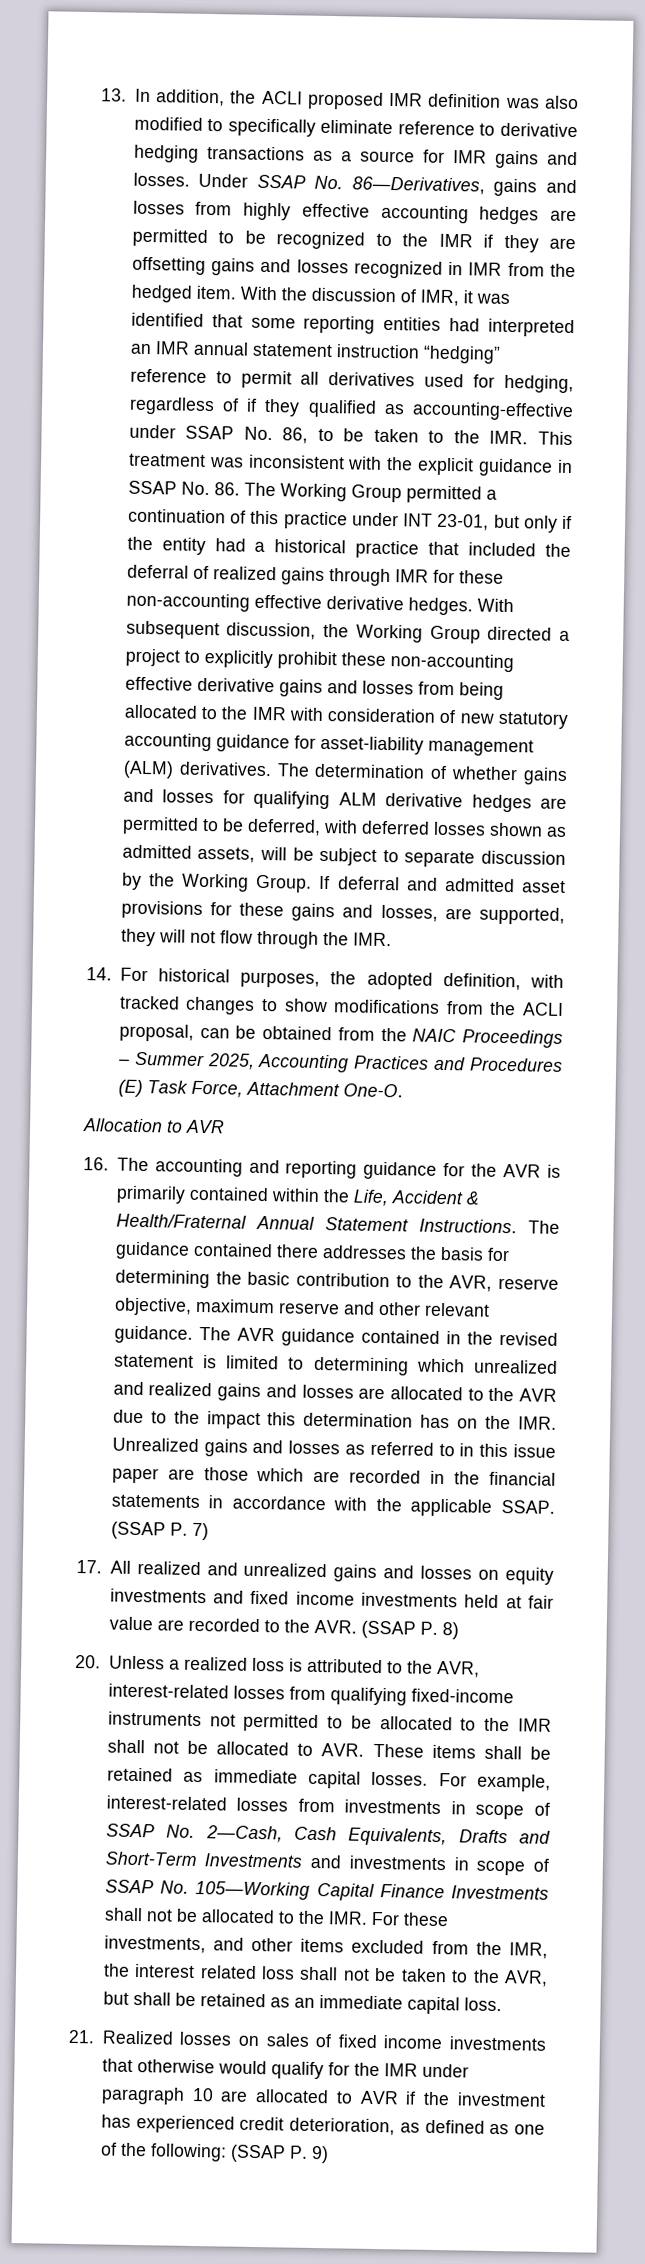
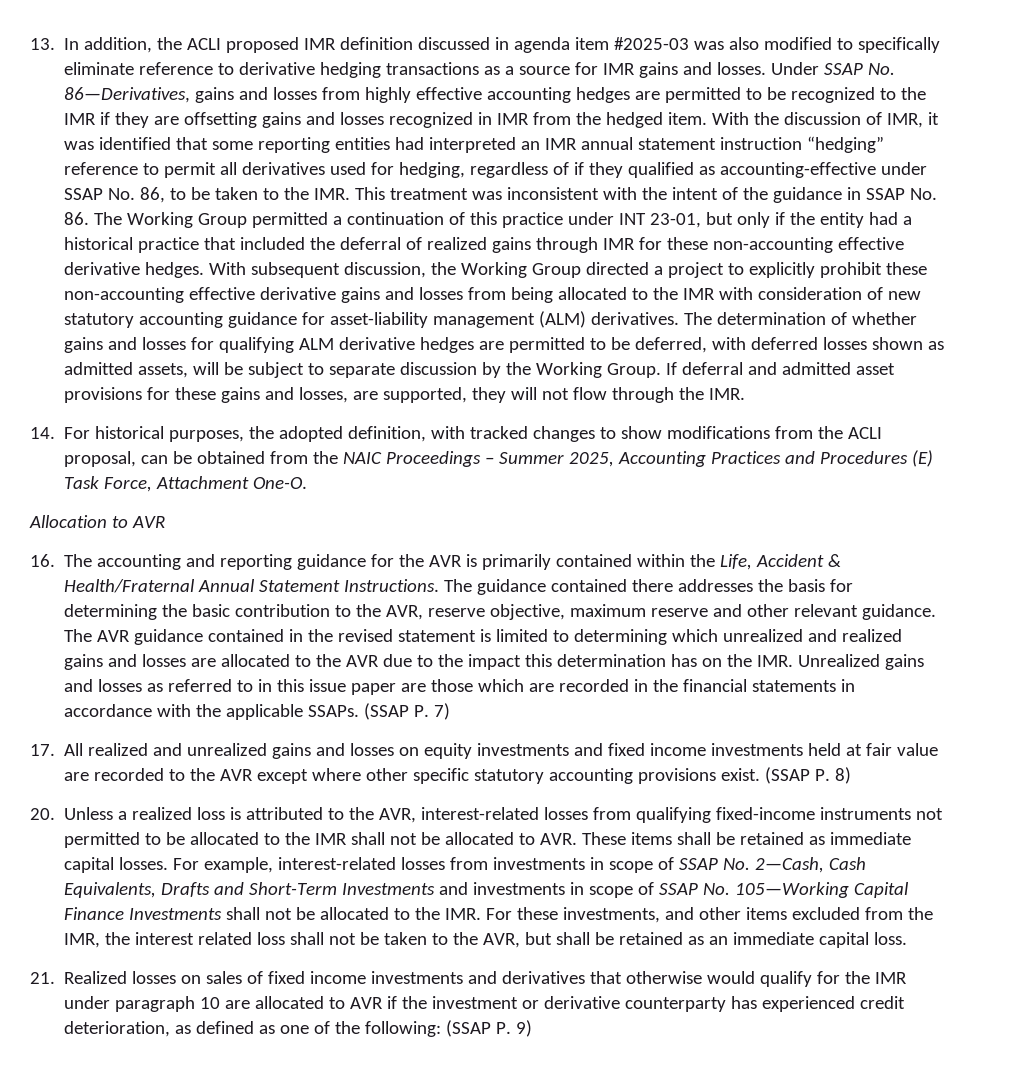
- 13. In addition, the ACLI proposed IMR definition was also modified to specifically eliminate reference to derivative hedging transactions as a source for IMR gains and losses.
+ 13. In addition, the ACLI proposed IMR definition discussed in agenda item #2025-03 was also modified to specifically eliminate reference to derivative hedging transactions as a source for IMR gains and losses.
- With the discussion of IMR, it was identified that some reporting entities had interpreted an IMR annual statement instruction “hedging” reference to permit all derivatives used for hedging, regardless of if they qualified as accounting-effective under SSAP No. 86, to be taken to the IMR. This treatment was inconsistent with the explicit guidance in SSAP No. 86. The Working Group permitted a continuation of this practice under INT 23-01, but only if the entity had a historical practice that included the deferral of realized gains through IMR for these non-accounting effective derivative hedges.
+ With the discussion of IMR, it was identified that some reporting entities had interpreted an IMR annual statement instruction “hedging” reference to permit all derivatives used for hedging, regardless of if they qualified as accounting-effective under SSAP No. 86, to be taken to the IMR. This treatment was inconsistent with the intent of the guidance in SSAP No. 86. The Working Group permitted a continuation of this practice under INT 23-01, but only if the entity had a historical practice that included the deferral of realized gains through IMR for these non-accounting effective derivative hedges.
- The AVR guidance contained in the revised statement is limited to determining which unrealized and realized gains and losses are allocated to the AVR due to the impact this determination has on the IMR. Unrealized gains and losses as referred to in this issue paper are those which are recorded in the financial statements in accordance with the applicable SSAP.
+ The AVR guidance contained in the revised statement is limited to determining which unrealized and realized gains and losses are allocated to the AVR due to the impact this determination has on the IMR. Unrealized gains and losses as referred to in this issue paper are those which are recorded in the financial statements in accordance with the applicable SSAPs.
- 17. All realized and unrealized gains and losses on equity investments and fixed income investments held at fair value are recorded to the AVR. (SSAP P. 8)
+ 17. All realized and unrealized gains and losses on equity investments and fixed income investments held at fair value are recorded to the AVR except where other specific statutory accounting provisions exist. (SSAP P. 8)
- 21. Realized losses on sales of fixed income investments that otherwise would qualify for the IMR under paragraph 10 are allocated to AVR if the investment has experienced credit deterioration, as defined as one of the following: (SSAP P. 9)
+ 21. Realized losses on sales of fixed income investments and derivatives that otherwise would qualify for the IMR under paragraph 10 are allocated to AVR if the investment or derivative counterparty has experienced credit deterioration, as defined as one of the following: (SSAP P. 9)

